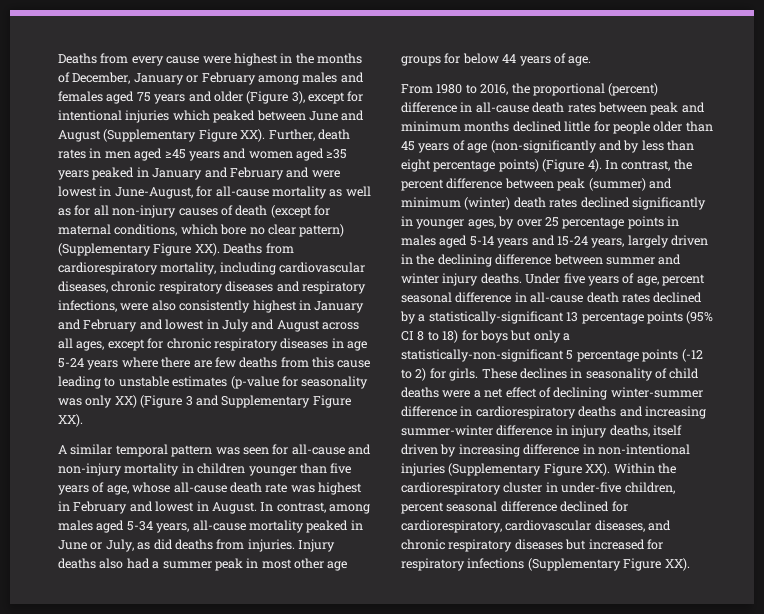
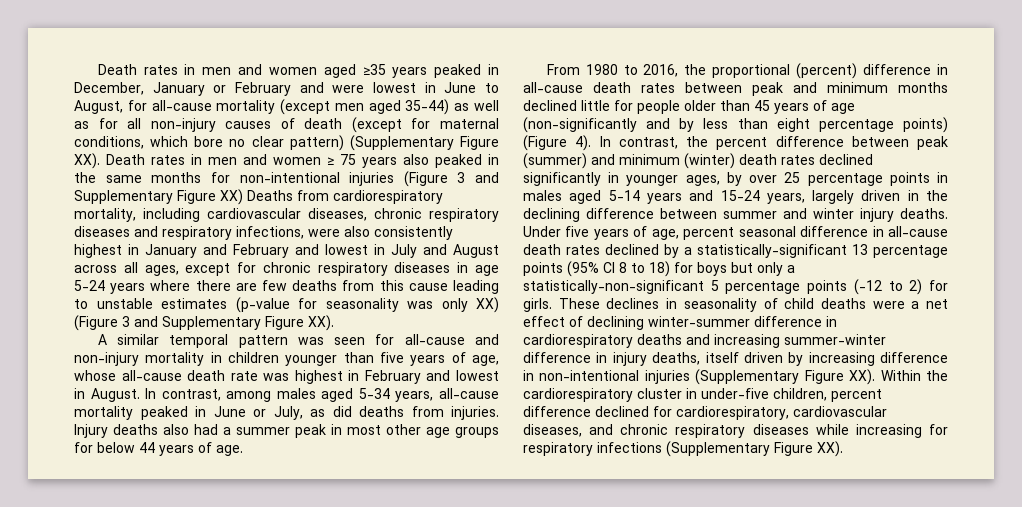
- Deaths from every cause were highest in the months of December, January or February among males and females aged 75 years and older (Figure 3), except for intentional injuries which peaked between June and August (Supplementary Figure XX). Further, death rates in men aged ≥45 years and women aged ≥35 years peaked in January and February and were lowest in June-August, for all-cause mortality as well as for all non-injury causes of death (except for maternal conditions, which bore no clear pattern) (Supplementary Figure XX). Deaths from cardiorespiratory mortality, including cardiovascular diseases, chronic respiratory diseases and respiratory infections, were also consistently highest in January and February and lowest in July and August across all ages, except for chronic respiratory diseases in age 5-24 years where there are few deaths from this cause leading to unstable estimates (p-value for seasonality was only XX) (Figure 3 and Supplementary Figure XX).
+ Death rates in men and women aged ≥35 years peaked in December, January or February and were lowest in June to August, for all-cause mortality (except men aged 35-44) as well as for all non-injury causes of death (except for maternal conditions, which bore no clear pattern) (Supplementary Figure XX). Death rates in men and women ≥ 75 years also peaked in the same months for non-intentional injuries (Figure 3 and Supplementary Figure XX) Deaths from cardiorespiratory mortality, including cardiovascular diseases, chronic respiratory diseases and respiratory infections, were also consistently highest in January and February and lowest in July and August across all ages, except for chronic respiratory diseases in age 5-24 years where there are few deaths from this cause leading to unstable estimates (p-value for seasonality was only XX) (Figure 3 and Supplementary Figure XX).
- These declines in seasonality of child deaths were a net effect of declining winter-summer difference in cardiorespiratory deaths and increasing summer-winter difference in injury deaths, itself driven by increasing difference in non-intentional injuries (Supplementary Figure XX). Within the cardiorespiratory cluster in under-five children, percent seasonal difference declined for cardiorespiratory, cardiovascular diseases, and chronic respiratory diseases but increased for respiratory infections (Supplementary Figure XX).
+ These declines in seasonality of child deaths were a net effect of declining winter-summer difference in cardiorespiratory deaths and increasing summer-winter difference in injury deaths, itself driven by increasing difference in non-intentional injuries (Supplementary Figure XX). Within the cardiorespiratory cluster in under-five children, percent difference declined for cardiorespiratory, cardiovascular diseases, and chronic respiratory diseases while increasing for respiratory infections (Supplementary Figure XX).

